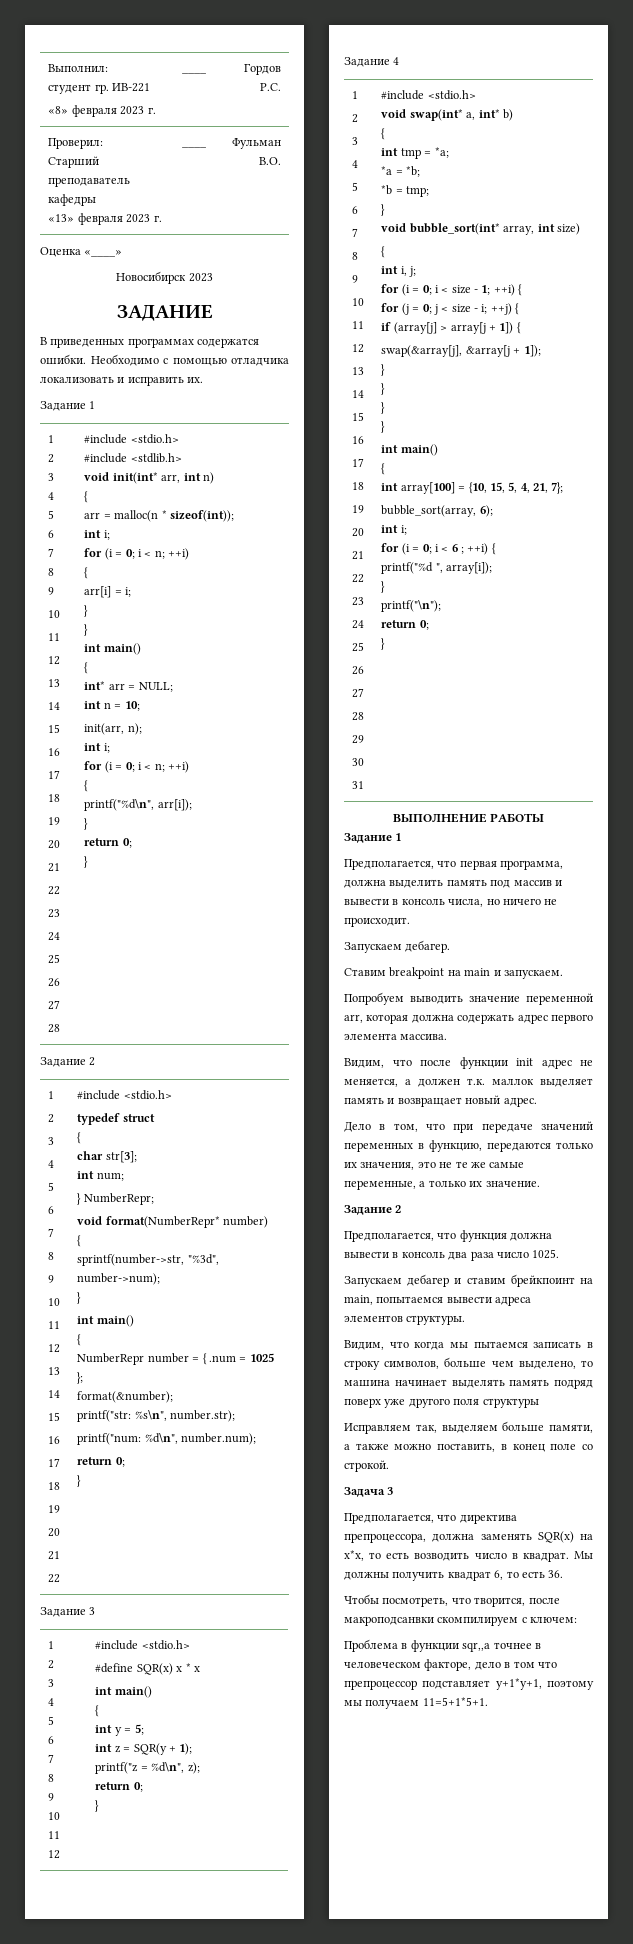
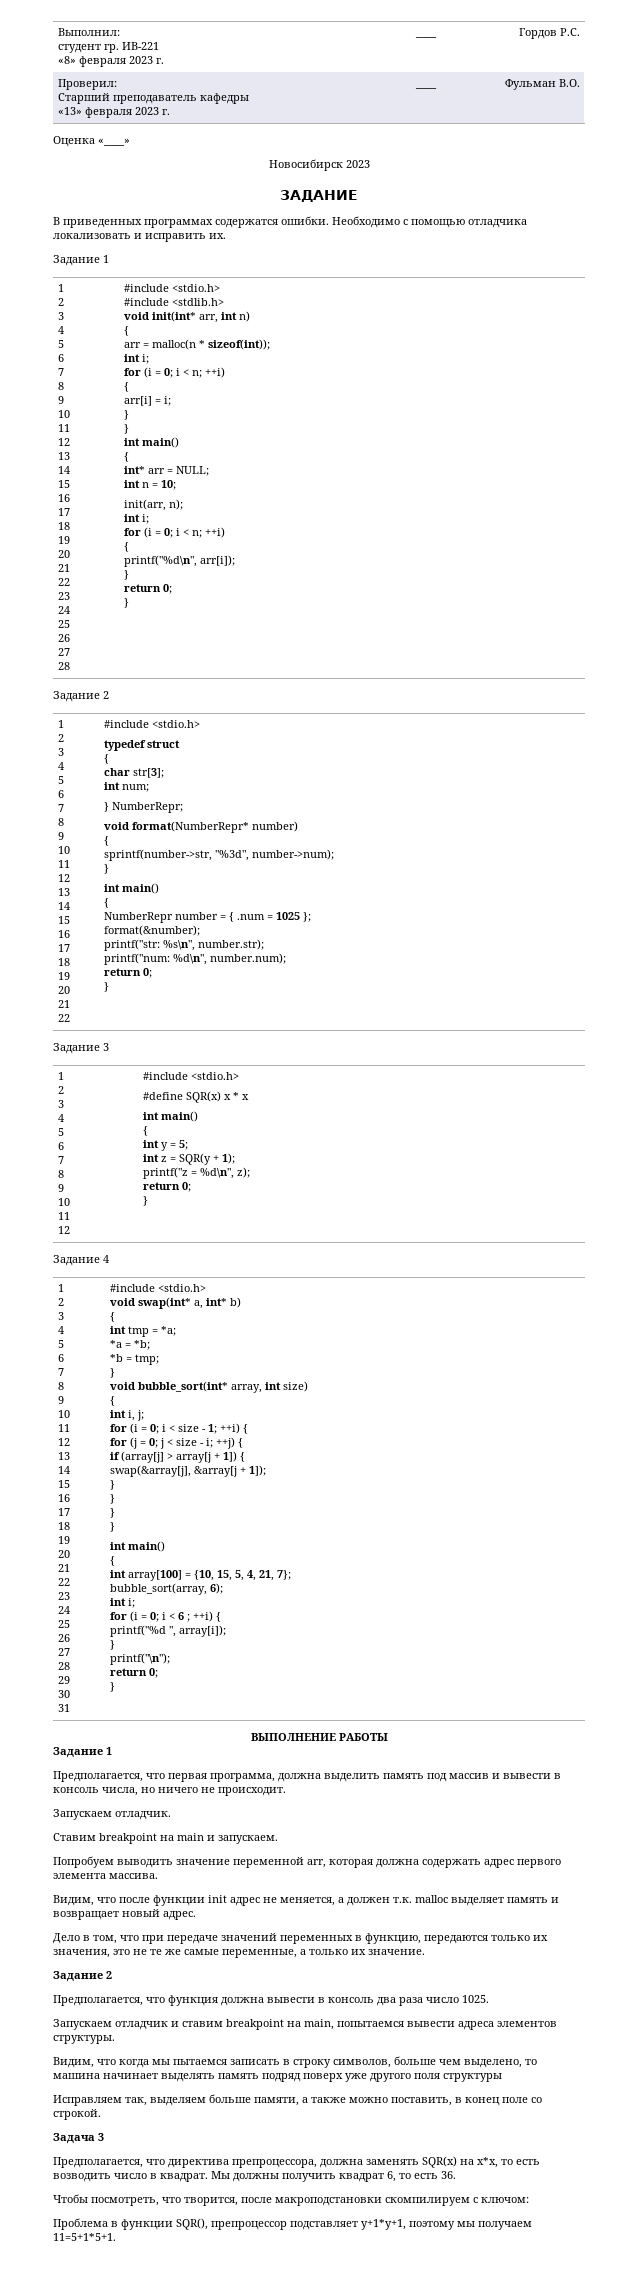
- Запускаем дебагер.
+ Запускаем отладчик.
- Видим, что после функции init адрес не меняется, а должен т.к. маллок выделяет память и возвращает новый адрес.
+ Видим, что после функции init адрес не меняется, а должен т.к. malloc выделяет память и возвращает новый адрес.
- Запускаем дебагер и ставим брейкпоинт на main, попытаемся вывести адреса элементов структуры.
+ Запускаем отладчик и ставим breakpoint на main, попытаемся вывести адреса элементов структуры.
- Чтобы посмотреть, что творится, после макроподсанвки скомпилируем с ключем:
+ Чтобы посмотреть, что творится, после макроподстановки скомпилируем с ключом:
- Проблема в функции sqr,,а точнее в человеческом факторе, дело в том что препроцессор подставляет y+1*y+1, поэтому мы получаем 11=5+1*5+1.
+ Проблема в функции SQR(), препроцессор подставляет y+1*y+1, поэтому мы получаем 11=5+1*5+1.

